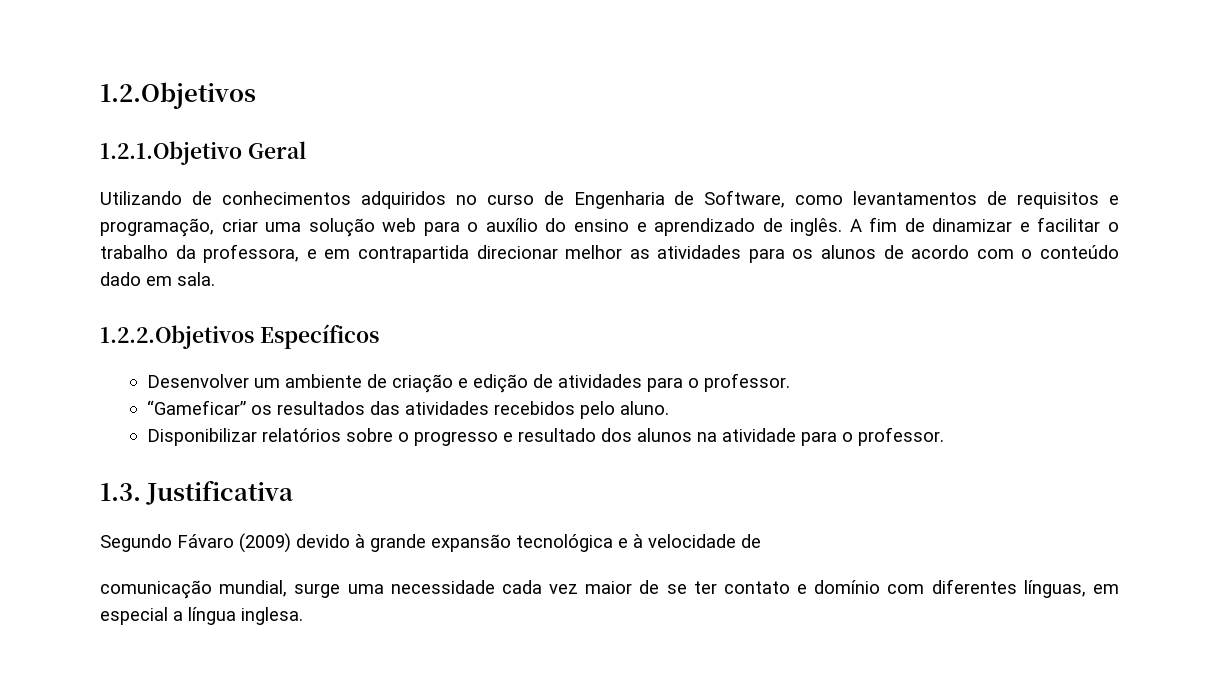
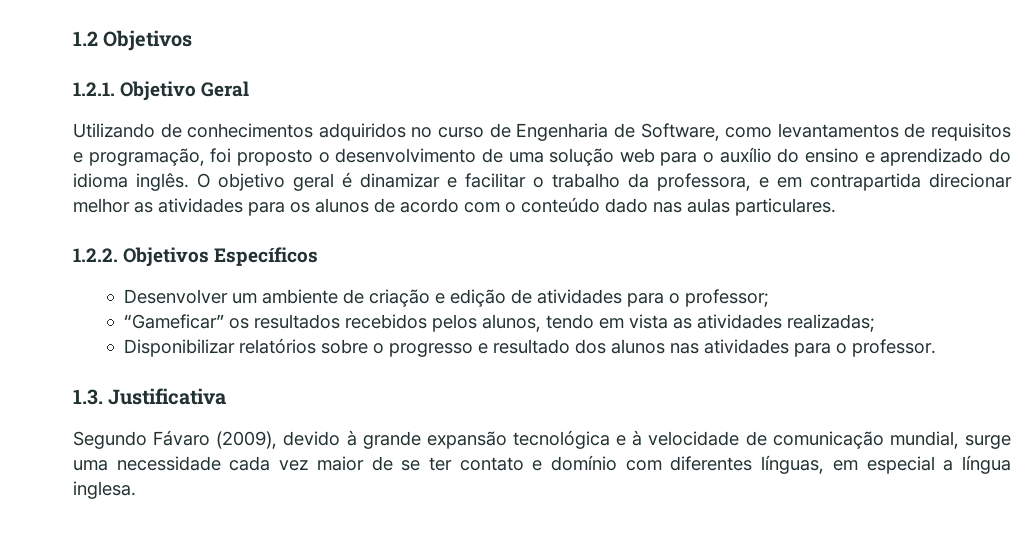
- 1.2.Objetivos
- 1.2.1.Objetivo Geral
+ 1.2 Objetivos
+ 1.2.1. Objetivo Geral
- Utilizando de conhecimentos adquiridos no curso de Engenharia de Software, como levantamentos de requisitos e programação, criar uma solução web para o auxílio do ensino e aprendizado de inglês. A fim de dinamizar e facilitar o trabalho da professora, e em contrapartida direcionar melhor as atividades para os alunos de acordo com o conteúdo dado em sala.
- 1.2.2.Objetivos Específicos
+ Utilizando de conhecimentos adquiridos no curso de Engenharia de Software, como levantamentos de requisitos e programação, foi proposto o desenvolvimento de uma solução web para o auxílio do ensino e aprendizado do idioma inglês. O objetivo geral é dinamizar e facilitar o trabalho da professora, e em contrapartida direcionar melhor as atividades para os alunos de acordo com o conteúdo dado nas aulas particulares.
+ 1.2.2. Objetivos Específicos
- Desenvolver um ambiente de criação e edição de atividades para o professor.
+ Desenvolver um ambiente de criação e edição de atividades para o professor;
- “Gameficar” os resultados das atividades recebidos pelo aluno.
+ “Gameficar” os resultados recebidos pelos alunos, tendo em vista as atividades realizadas;
- Disponibilizar relatórios sobre o progresso e resultado dos alunos na atividade para o professor.
+ Disponibilizar relatórios sobre o progresso e resultado dos alunos nas atividades para o professor.
- Segundo Fávaro (2009) devido à grande expansão tecnológica e à velocidade de
- comunicação mundial, surge uma necessidade cada vez maior de se ter contato e domínio com diferentes línguas, em especial a língua inglesa.
+ Segundo Fávaro (2009), devido à grande expansão tecnológica e à velocidade de comunicação mundial, surge uma necessidade cada vez maior de se ter contato e domínio com diferentes línguas, em especial a língua inglesa.

